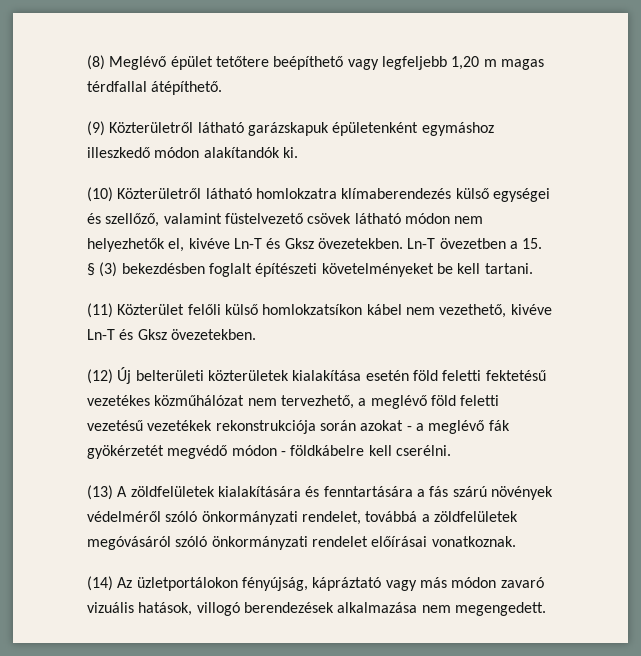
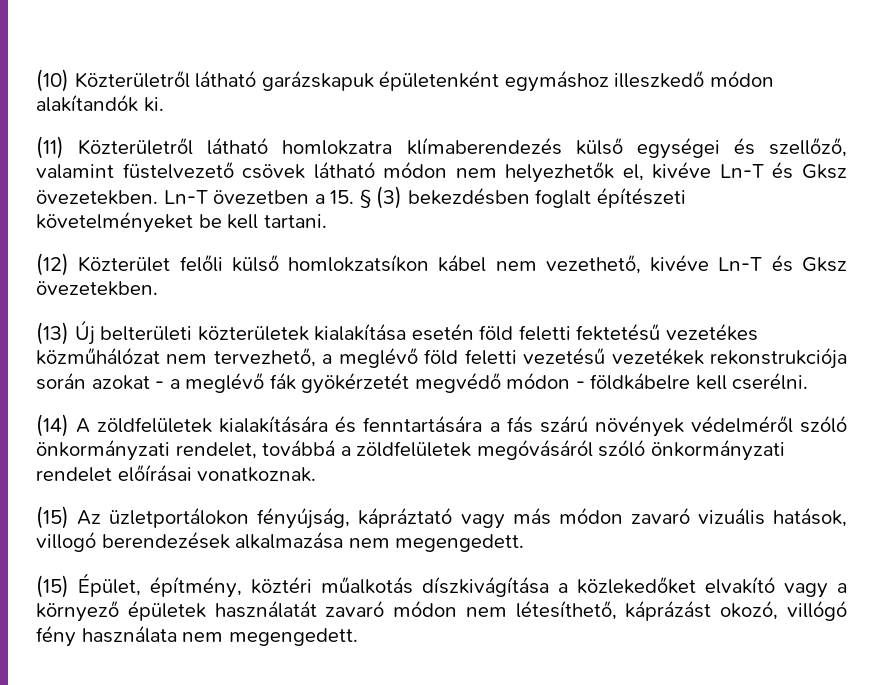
- (8) Meglévő épület tetőtere beépíthető vagy legfeljebb 1,20 m magas térdfallal átépíthető.
- (9) Közterületről látható garázskapuk épületenként egymáshoz illeszkedő módon alakítandók ki.
+ (10) Közterületről látható garázskapuk épületenként egymáshoz illeszkedő módon alakítandók ki.
- (10) Közterületről látható homlokzatra klímaberendezés külső egységei és szellőző, valamint füstelvezető csövek látható módon nem helyezhetők el, kivéve Ln-T és Gksz övezetekben.
+ (11) Közterületről látható homlokzatra klímaberendezés külső egységei és szellőző, valamint füstelvezető csövek látható módon nem helyezhetők el, kivéve Ln-T és Gksz övezetekben.
- (11) Közterület felőli külső homlokzatsíkon kábel nem vezethető, kivéve Ln-T és Gksz övezetekben.
+ (12) Közterület felőli külső homlokzatsíkon kábel nem vezethető, kivéve Ln-T és Gksz övezetekben.
- (12) Új belterületi közterületek kialakítása esetén föld feletti fektetésű vezetékes közműhálózat nem tervezhető, a meglévő föld feletti vezetésű vezetékek rekonstrukciója során azokat - a meglévő fák gyökérzetét megvédő módon - földkábelre kell cserélni.
+ (13) Új belterületi közterületek kialakítása esetén föld feletti fektetésű vezetékes közműhálózat nem tervezhető, a meglévő föld feletti vezetésű vezetékek rekonstrukciója során azokat - a meglévő fák gyökérzetét megvédő módon - földkábelre kell cserélni.
- (13) A zöldfelületek kialakítására és fenntartására a fás szárú növények védelméről szóló önkormányzati rendelet, továbbá a zöldfelületek megóvásáról szóló önkormányzati rendelet előírásai vonatkoznak.
+ (14) A zöldfelületek kialakítására és fenntartására a fás szárú növények védelméről szóló önkormányzati rendelet, továbbá a zöldfelületek megóvásáról szóló önkormányzati rendelet előírásai vonatkoznak.
- (14) Az üzletportálokon fényújság, kápráztató vagy más módon zavaró vizuális hatások, villogó berendezések alkalmazása nem megengedett.
+ (15) Az üzletportálokon fényújság, kápráztató vagy más módon zavaró vizuális hatások, villogó berendezések alkalmazása nem megengedett.
+ (15) Épület, építmény, köztéri műalkotás díszkivágítása a közlekedőket elvakító vagy a környező épületek használatát zavaró módon nem létesíthető, káprázást okozó, villógó fény használata nem megengedett.

